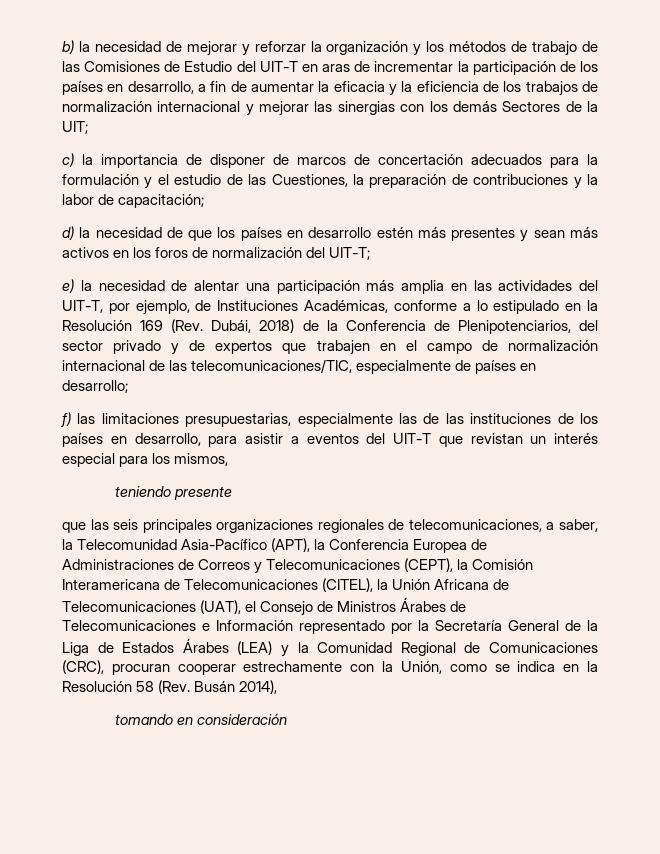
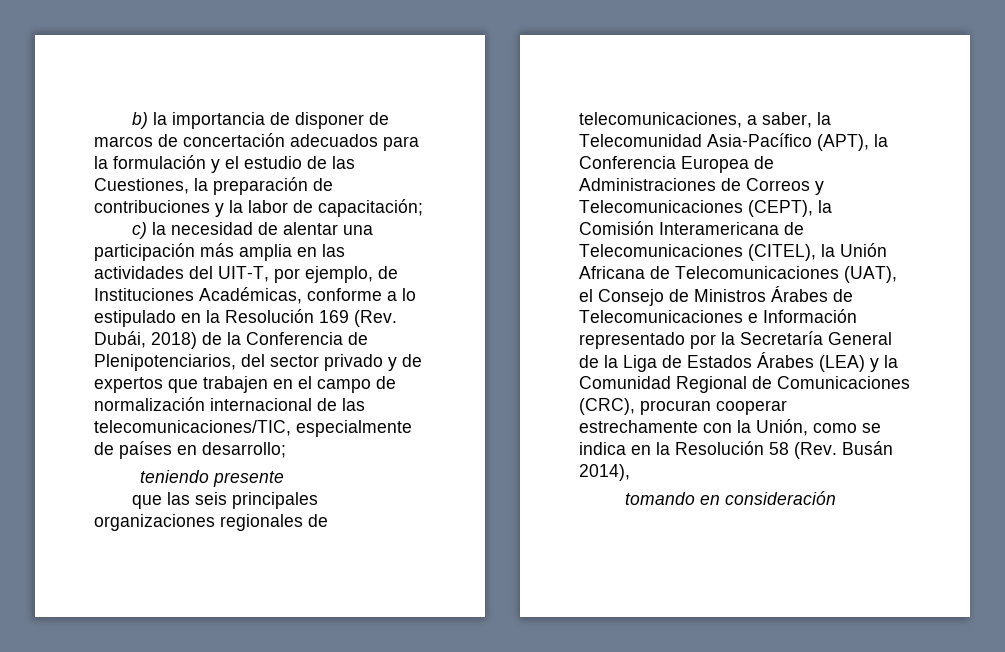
- b) la necesidad de mejorar y reforzar la organización y los métodos de trabajo de las Comisiones de Estudio del UIT-T en aras de incrementar la participación de los países en desarrollo, a fin de aumentar la eficacia y la eficiencia de los trabajos de normalización internacional y mejorar las sinergias con los demás Sectores de la UIT;
- c) la importancia de disponer de marcos de concertación adecuados para la formulación y el estudio de las Cuestiones, la preparación de contribuciones y la labor de capacitación;
+ b) la importancia de disponer de marcos de concertación adecuados para la formulación y el estudio de las Cuestiones, la preparación de contribuciones y la labor de capacitación;
- d) la necesidad de que los países en desarrollo estén más presentes y sean más activos en los foros de normalización del UIT-T;
- e) la necesidad de alentar una participación más amplia en las actividades del UIT-T, por ejemplo, de Instituciones Académicas, conforme a lo estipulado en la Resolución 169 (Rev. Dubái, 2018) de la Conferencia de Plenipotenciarios, del sector privado y de expertos que trabajen en el campo de normalización internacional de las telecomunicaciones/TIC, especialmente de países en desarrollo;
+ c) la necesidad de alentar una participación más amplia en las actividades del UIT-T, por ejemplo, de Instituciones Académicas, conforme a lo estipulado en la Resolución 169 (Rev. Dubái, 2018) de la Conferencia de Plenipotenciarios, del sector privado y de expertos que trabajen en el campo de normalización internacional de las telecomunicaciones/TIC, especialmente de países en desarrollo;
- f) las limitaciones presupuestarias, especialmente las de las instituciones de los países en desarrollo, para asistir a eventos del UIT-T que revistan un interés especial para los mismos,

